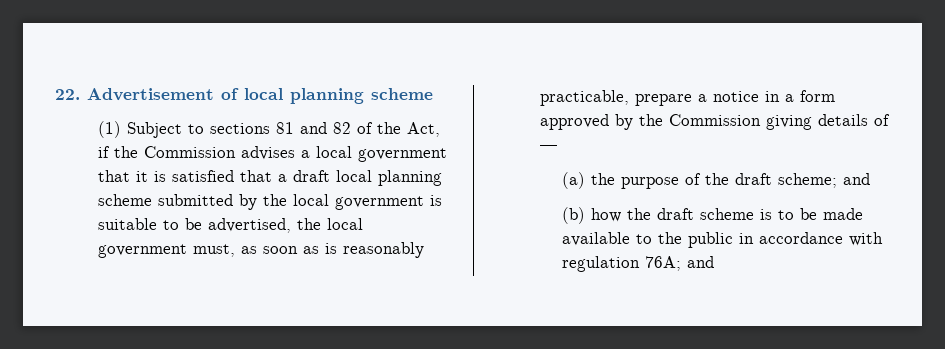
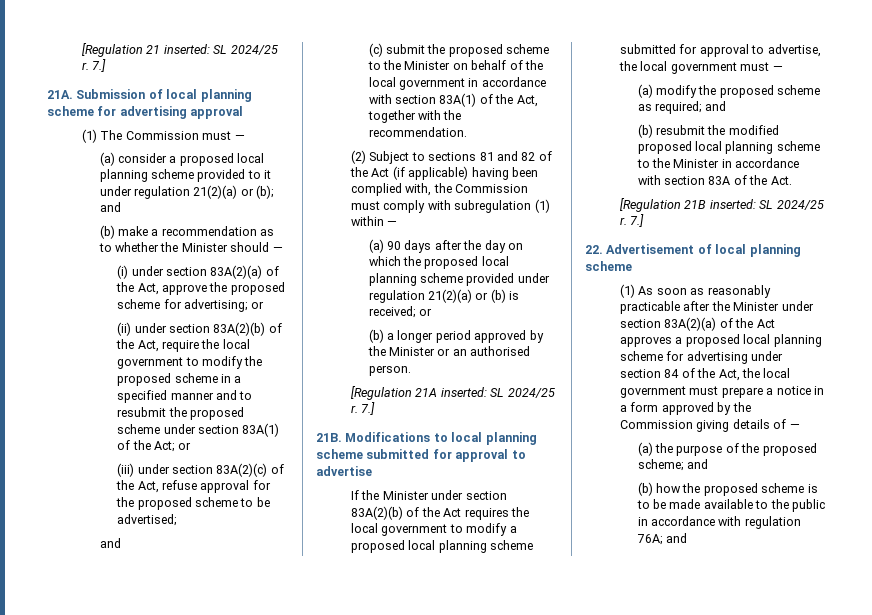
+ [Regulation 21 inserted: SL 2024/25 r. 7.]
+ 21A. Submission of local planning scheme for advertising approval
+ (1) The Commission must —
+ (a) consider a proposed local planning scheme provided to it under regulation 21(2)(a) or (b); and
+ (b) make a recommendation as to whether the Minister should —
+ (i) under section 83A(2)(a) of the Act, approve the proposed scheme for advertising; or
+ (ii) under section 83A(2)(b) of the Act, require the local government to modify the proposed scheme in a specified manner and to resubmit the proposed scheme under section 83A(1) of the Act; or
+ (iii) under section 83A(2)(c) of the Act, refuse approval for the proposed scheme to be advertised;
+ and
+ (c) submit the proposed scheme to the Minister on behalf of the local government in accordance with section 83A(1) of the Act, together with the recommendation.
+ (2) Subject to sections 81 and 82 of the Act (if applicable) having been complied with, the Commission must comply with subregulation (1) within —
+ (a) 90 days after the day on which the proposed local planning scheme provided under regulation 21(2)(a) or (b) is received; or
+ (b) a longer period approved by the Minister or an authorised person.
+ [Regulation 21A inserted: SL 2024/25 r. 7.]
+ 21B. Modifications to local planning scheme submitted for approval to advertise
+ If the Minister under section 83A(2)(b) of the Act requires the local government to modify a proposed local planning scheme submitted for approval to advertise, the local government must —
+ (a) modify the proposed scheme as required; and
+ (b) resubmit the modified proposed local planning scheme to the Minister in accordance with section 83A of the Act.
+ [Regulation 21B inserted: SL 2024/25 r. 7.]
- (1) Subject to sections 81 and 82 of the Act, if the Commission advises a local government that it is satisfied that a draft local planning scheme submitted by the local government is suitable to be advertised, the local government must, as soon as is reasonably practicable, prepare a notice in a form approved by the Commission giving details of —
+ (1) As soon as reasonably practicable after the Minister under section 83A(2)(a) of the Act approves a proposed local planning scheme for advertising under section 84 of the Act, the local government must prepare a notice in a form approved by the Commission giving details of —
- (a) the purpose of the draft scheme; and
+ (a) the purpose of the proposed scheme; and
- (b) how the draft scheme is to be made available to the public in accordance with regulation 76A; and
+ (b) how the proposed scheme is to be made available to the public in accordance with regulation 76A; and

